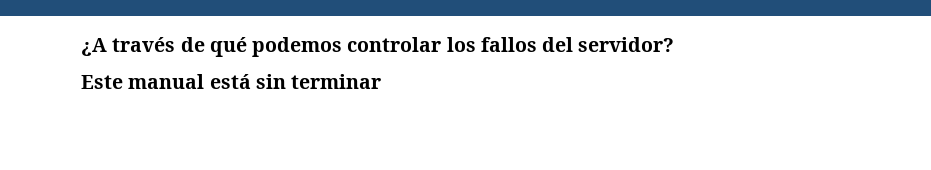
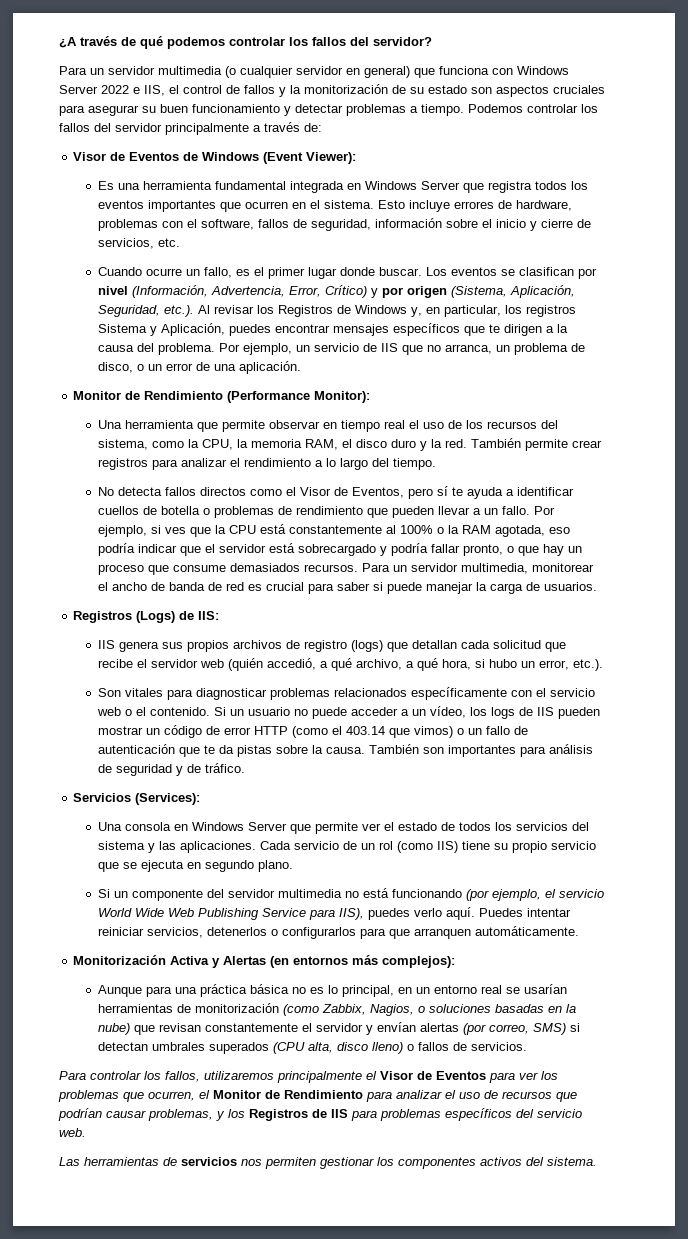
- Este manual está sin terminar
+ Para un servidor multimedia (o cualquier servidor en general) que funciona con Windows Server 2022 e IIS, el control de fallos y la monitorización de su estado son aspectos cruciales para asegurar su buen funcionamiento y detectar problemas a tiempo. Podemos controlar los fallos del servidor principalmente a través de:
+ Visor de Eventos de Windows (Event Viewer):
+ Es una herramienta fundamental integrada en Windows Server que registra todos los eventos importantes que ocurren en el sistema. Esto incluye errores de hardware, problemas con el software, fallos de seguridad, información sobre el inicio y cierre de servicios, etc.
+ Cuando ocurre un fallo, es el primer lugar donde buscar. Los eventos se clasifican por nivel (Información, Advertencia, Error, Crítico) y por origen (Sistema, Aplicación, Seguridad, etc.). Al revisar los Registros de Windows y, en particular, los registros Sistema y Aplicación, puedes encontrar mensajes específicos que te dirigen a la causa del problema. Por ejemplo, un servicio de IIS que no arranca, un problema de disco, o un error de una aplicación.
+ Monitor de Rendimiento (Performance Monitor):
+ Una herramienta que permite observar en tiempo real el uso de los recursos del sistema, como la CPU, la memoria RAM, el disco duro y la red. También permite crear registros para analizar el rendimiento a lo largo del tiempo.
+ No detecta fallos directos como el Visor de Eventos, pero sí te ayuda a identificar cuellos de botella o problemas de rendimiento que pueden llevar a un fallo. Por ejemplo, si ves que la CPU está constantemente al 100% o la RAM agotada, eso podría indicar que el servidor está sobrecargado y podría fallar pronto, o que hay un proceso que consume demasiados recursos. Para un servidor multimedia, monitorear el ancho de banda de red es crucial para saber si puede manejar la carga de usuarios.
+ Registros (Logs) de IIS:
+ IIS genera sus propios archivos de registro (logs) que detallan cada solicitud que recibe el servidor web (quién accedió, a qué archivo, a qué hora, si hubo un error, etc.).
+ Son vitales para diagnosticar problemas relacionados específicamente con el servicio web o el contenido. Si un usuario no puede acceder a un vídeo, los logs de IIS pueden mostrar un código de error HTTP (como el 403.14 que vimos) o un fallo de autenticación que te da pistas sobre la causa. También son importantes para análisis de seguridad y de tráfico.
+ Servicios (Services):
+ Una consola en Windows Server que permite ver el estado de todos los servicios del sistema y las aplicaciones. Cada servicio de un rol (como IIS) tiene su propio servicio que se ejecuta en segundo plano.
+ Si un componente del servidor multimedia no está funcionando (por ejemplo, el servicio World Wide Web Publishing Service para IIS), puedes verlo aquí. Puedes intentar reiniciar servicios, detenerlos o configurarlos para que arranquen automáticamente.
+ Monitorización Activa y Alertas (en entornos más complejos):
+ Aunque para una práctica básica no es lo principal, en un entorno real se usarían herramientas de monitorización (como Zabbix, Nagios, o soluciones basadas en la nube) que revisan constantemente el servidor y envían alertas (por correo, SMS) si detectan umbrales superados (CPU alta, disco lleno) o fallos de servicios.
+ Para controlar los fallos, utilizaremos principalmente el Visor de Eventos para ver los problemas que ocurren, el Monitor de Rendimiento para analizar el uso de recursos que podrían causar problemas, y los Registros de IIS para problemas específicos del servicio web.
+ Las herramientas de servicios nos permiten gestionar los componentes activos del sistema.

